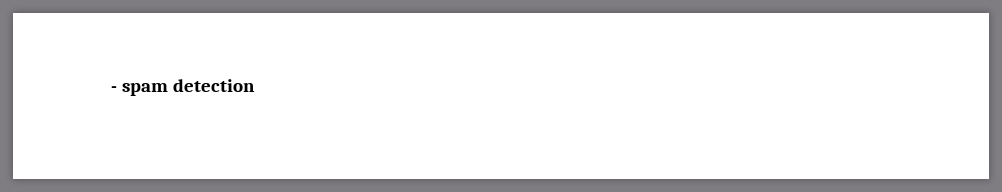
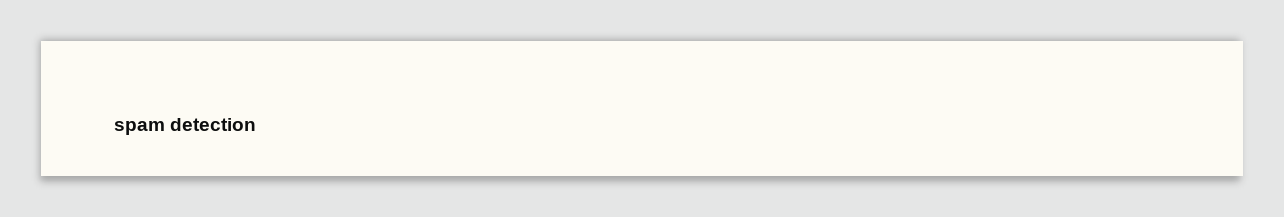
- - spam detection
+ spam detection

